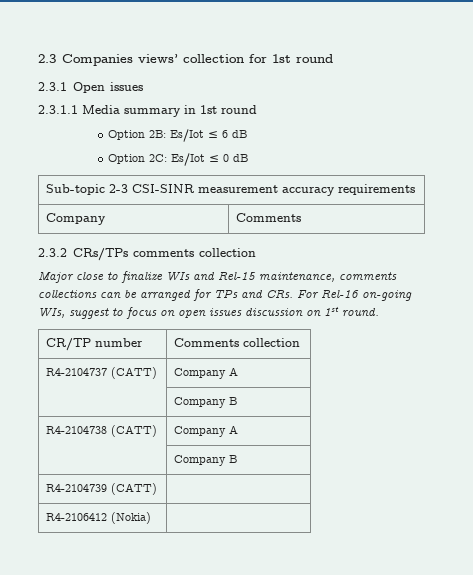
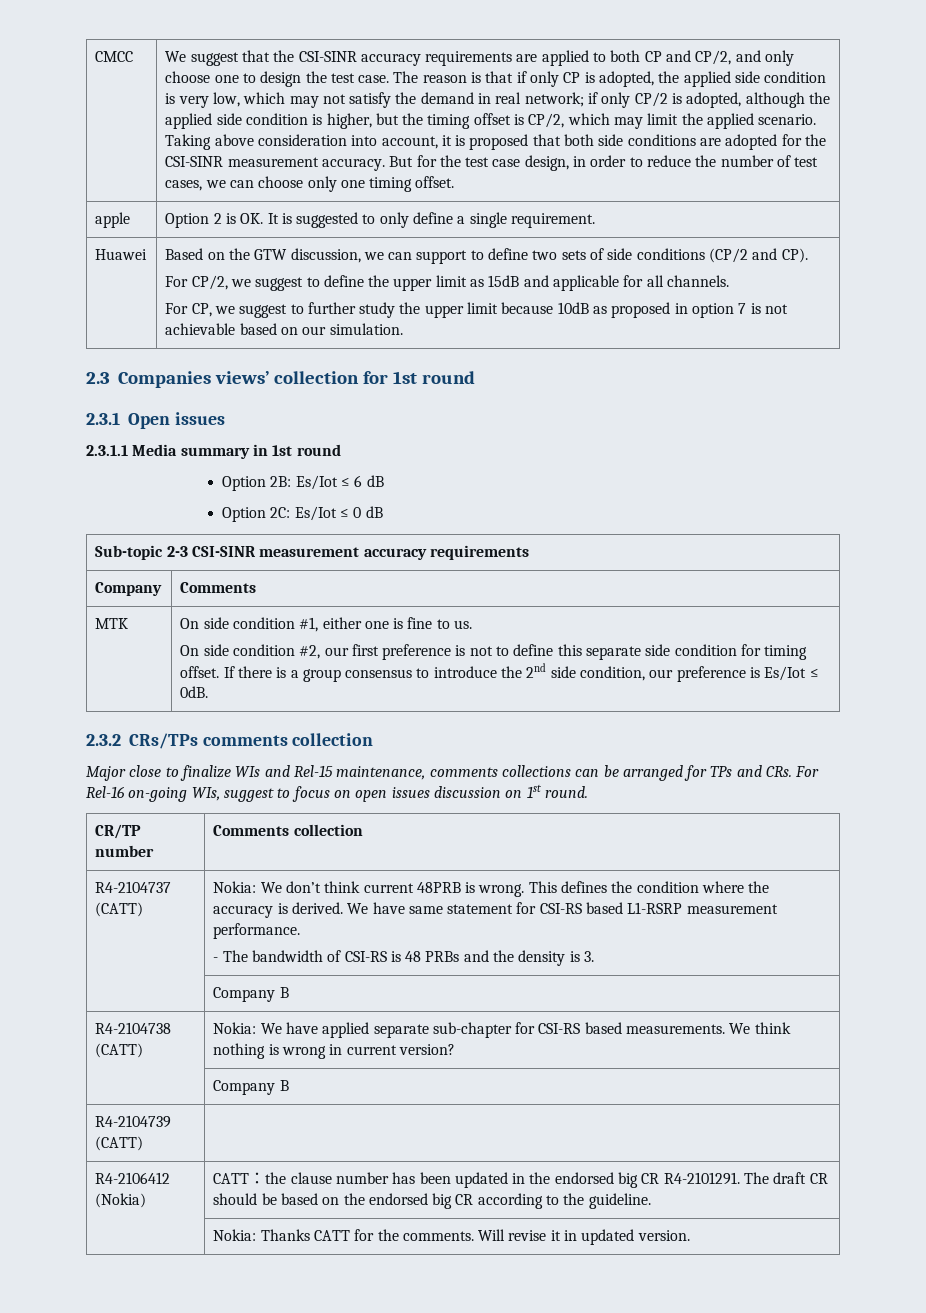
+ CMCC | We suggest that the CSI-SINR accuracy requirements are applied to both CP and CP/2, and only choose one to design the test case. The reason is that if only CP is adopted, the applied side condition is very low, which may not satisfy the demand in real network; if only CP/2 is adopted, although the applied side condition is higher, but the timing offset is CP/2, which may limit the applied scenario. Taking above consideration into account, it is proposed that both side conditions are adopted for the CSI-SINR measurement accuracy. But for the test case design, in order to reduce the number of test cases, we can choose only one timing offset.
+ apple | Option 2 is OK. It is suggested to only define a single requirement.
+ Huawei | Based on the GTW discussion, we can support to define two sets of side conditions (CP/2 and CP).
+ For CP/2, we suggest to define the upper limit as 15dB and applicable for all channels.
+ For CP, we suggest to further study the upper limit because 10dB as proposed in option 7 is not achievable based on our simulation.
+ MTK | On side condition #1, either one is fine to us.
+ On side condition #2, our first preference is not to define this separate side condition for timing offset. If there is a group consensus to introduce the 2nd side condition, our preference is Es/Iot ≤ 0dB.
- R4-2104737 (CATT) | Company A
+ R4-2104737 (CATT) | Nokia: We don’t think current 48PRB is wrong. This defines the condition where the accuracy is derived. We have same statement for CSI-RS based L1-RSRP measurement performance.
+ - The bandwidth of CSI-RS is 48 PRBs and the density is 3.
  | Company B
- R4-2104738 (CATT) | Company A
+ R4-2104738 (CATT) | Nokia: We have applied separate sub-chapter for CSI-RS based measurements. We think nothing is wrong in current version?
- R4-2106412 (Nokia) |
+ R4-2106412 (Nokia) | CATT：the clause number has been updated in the endorsed big CR R4-2101291. The draft CR should be based on the endorsed big CR according to the guideline.
+ | Nokia: Thanks CATT for the comments. Will revise it in updated version.

